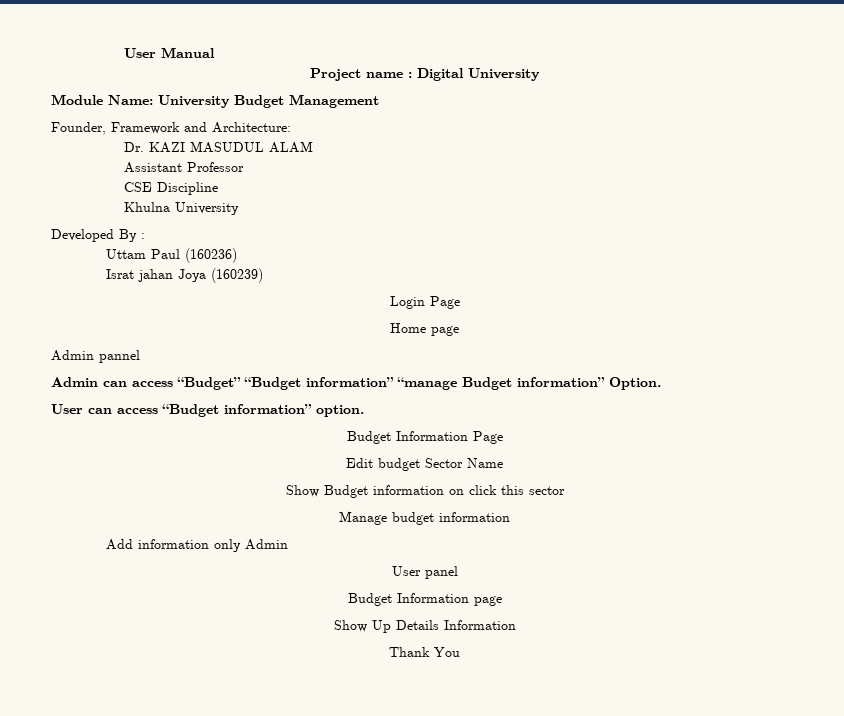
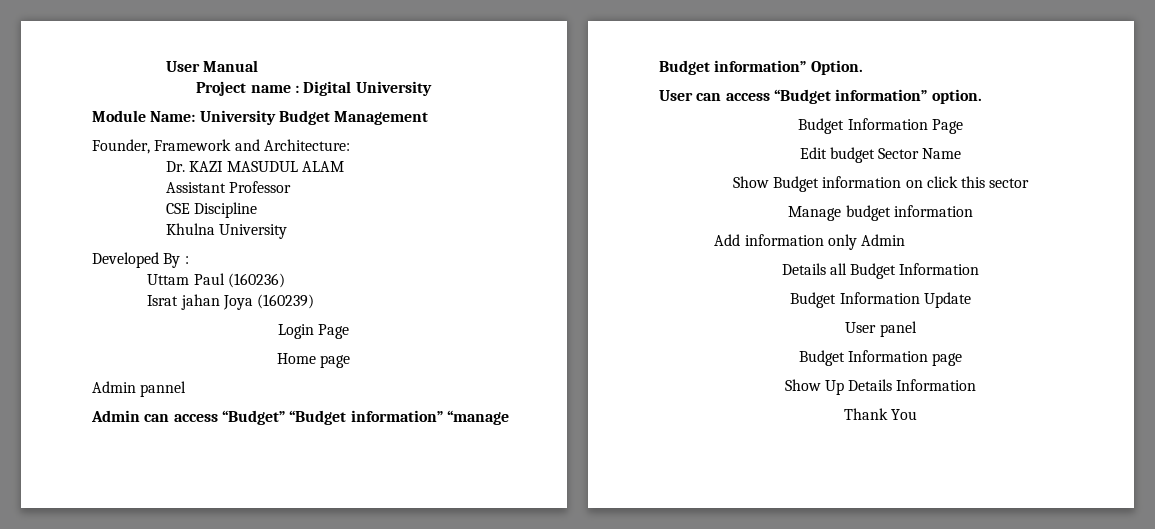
+ Details all Budget Information
+ Budget Information Update

